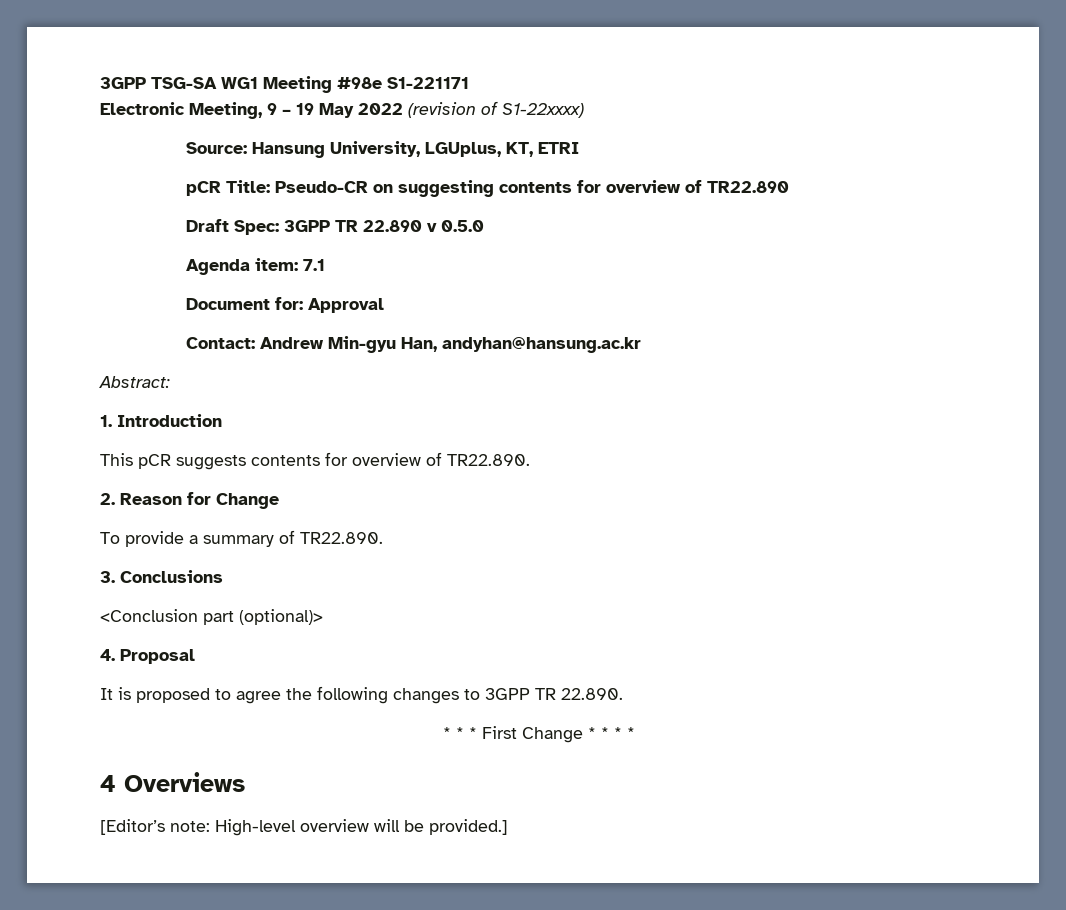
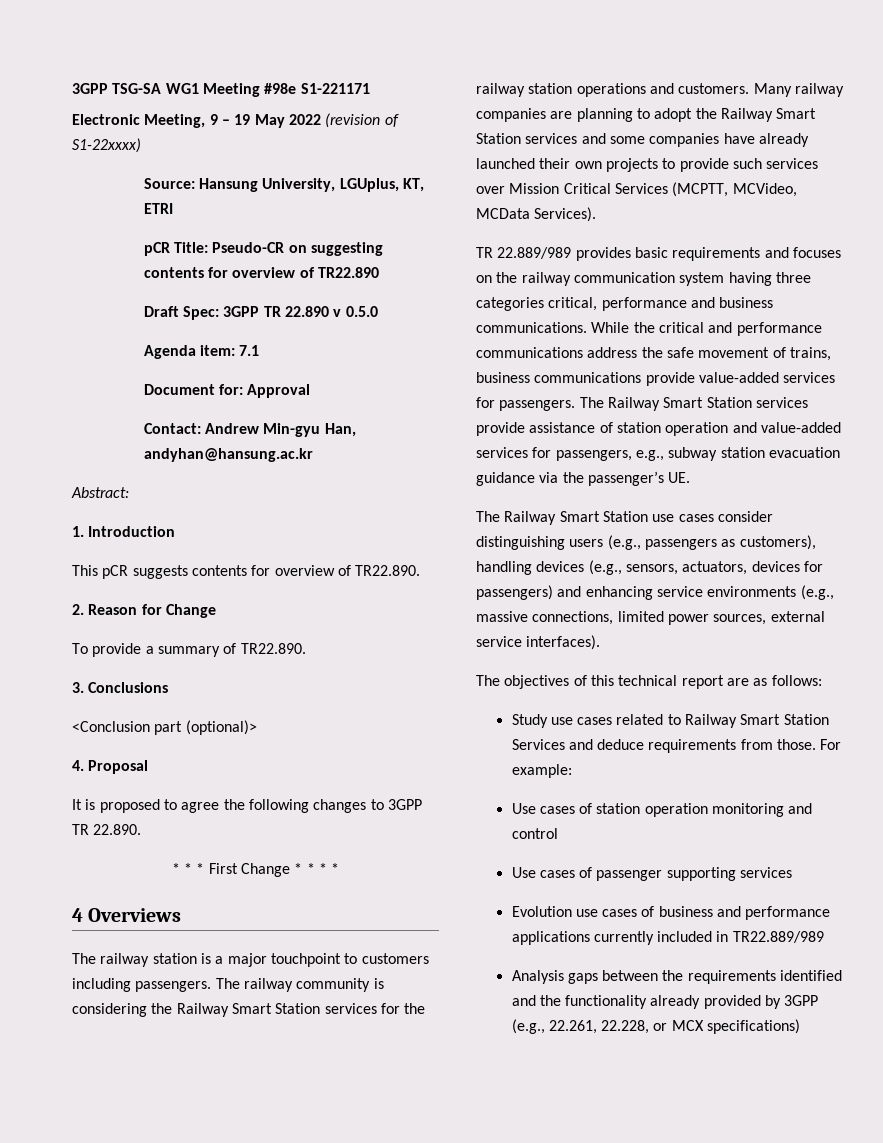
- [Editor’s note: High-level overview will be provided.]
+ The railway station is a major touchpoint to customers including passengers. The railway community is considering the Railway Smart Station services for the railway station operations and customers. Many railway companies are planning to adopt the Railway Smart Station services and some companies have already launched their own projects to provide such services over Mission Critical Services (MCPTT, MCVideo, MCData Services).
+ TR 22.889/989 provides basic requirements and focuses on the railway communication system having three categories critical, performance and business communications. While the critical and performance communications address the safe movement of trains, business communications provide value-added services for passengers. The Railway Smart Station services provide assistance of station operation and value-added services for passengers, e.g., subway station evacuation guidance via the passenger’s UE.
+ The Railway Smart Station use cases consider distinguishing users (e.g., passengers as customers), handling devices (e.g., sensors, actuators, devices for passengers) and enhancing service environments (e.g., massive connections, limited power sources, external service interfaces).
+ The objectives of this technical report are as follows:
+ Study use cases related to Railway Smart Station Services and deduce requirements from those. For example:
+ Use cases of station operation monitoring and control
+ Use cases of passenger supporting services
+ Evolution use cases of business and performance applications currently included in TR22.889/989
+ Analysis gaps between the requirements identified and the functionality already provided by 3GPP (e.g., 22.261, 22.228, or MCX specifications)

